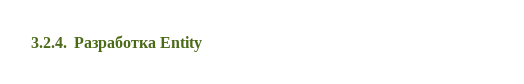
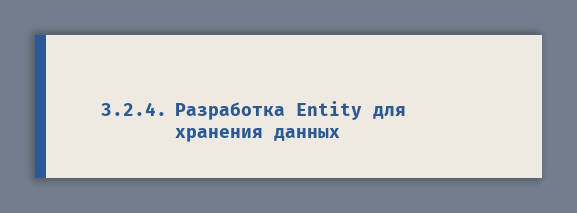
- 3.2.4. Разработка Entity
+ 3.2.4. Разработка Entity для хранения данных

